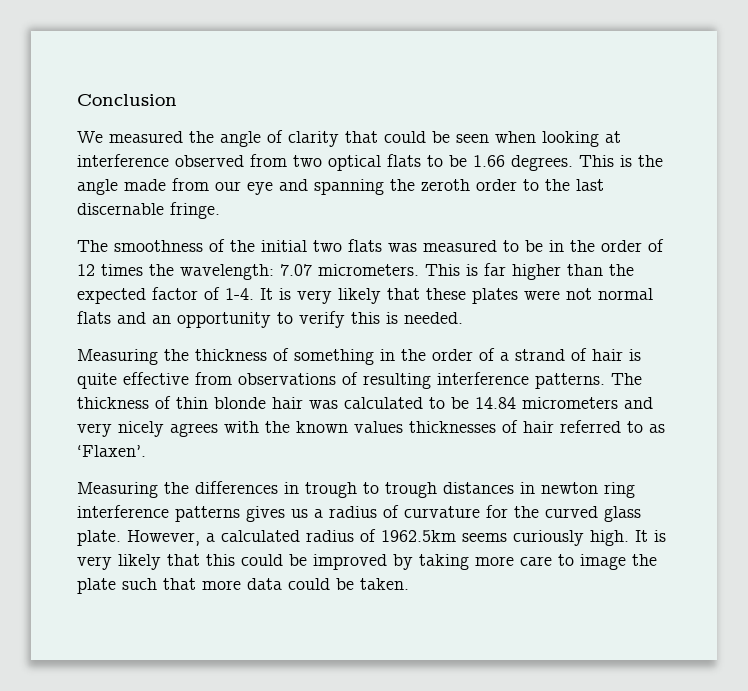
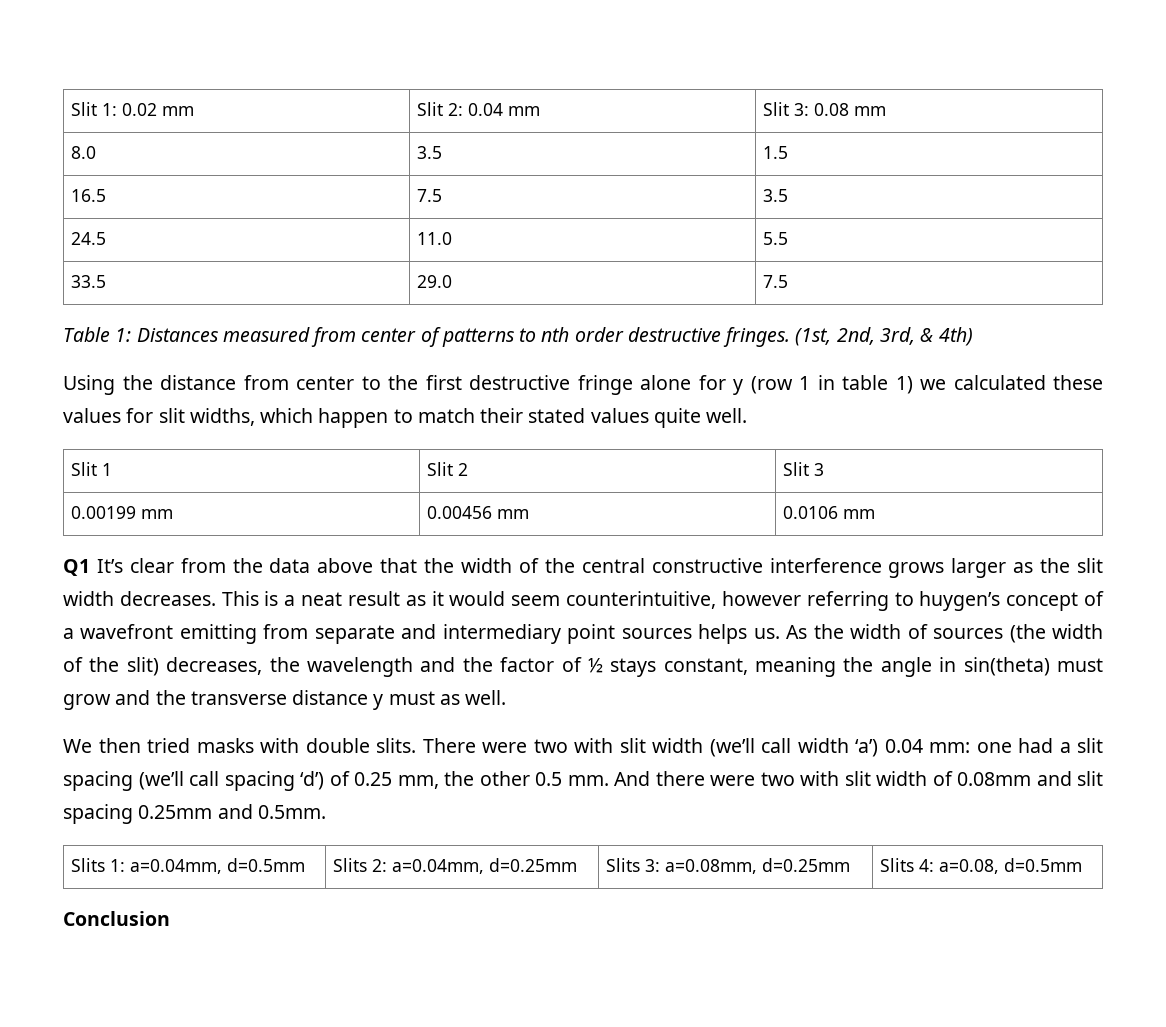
+ Slit 1: 0.02 mm | Slit 2: 0.04 mm | Slit 3: 0.08 mm
+ 8.0 | 3.5 | 1.5
+ 16.5 | 7.5 | 3.5
+ 24.5 | 11.0 | 5.5
+ 33.5 | 29.0 | 7.5
+ Table 1: Distances measured from center of patterns to nth order destructive fringes. (1st, 2nd, 3rd, & 4th)
+ Using the distance from center to the first destructive fringe alone for y (row 1 in table 1) we calculated these values for slit widths, which happen to match their stated values quite well.
+ Slit 1 | Slit 2 | Slit 3
+ 0.00199 mm | 0.00456 mm | 0.0106 mm
+ Q1 It’s clear from the data above that the width of the central constructive interference grows larger as the slit width decreases. This is a neat result as it would seem counterintuitive, however referring to huygen’s concept of a wavefront emitting from separate and intermediary point sources helps us. As the width of sources (the width of the slit) decreases, the wavelength and the factor of ½ stays constant, meaning the angle in sin(theta) must grow and the transverse distance y must as well.
+ We then tried masks with double slits. There were two with slit width (we’ll call width ‘a’) 0.04 mm: one had a slit spacing (we’ll call spacing ‘d’) of 0.25 mm, the other 0.5 mm. And there were two with slit width of 0.08mm and slit spacing 0.25mm and 0.5mm.
+ Slits 1: a=0.04mm, d=0.5mm | Slits 2: a=0.04mm, d=0.25mm | Slits 3: a=0.08mm, d=0.25mm | Slits 4: a=0.08, d=0.5mm
  Conclusion
- We measured the angle of clarity that could be seen when looking at interference observed from two optical flats to be 1.66 degrees. This is the angle made from our eye and spanning the zeroth order to the last discernable fringe.
- The smoothness of the initial two flats was measured to be in the order of 12 times the wavelength: 7.07 micrometers. This is far higher than the expected factor of 1-4. It is very likely that these plates were not normal flats and an opportunity to verify this is needed.
- Measuring the thickness of something in the order of a strand of hair is quite effective from observations of resulting interference patterns. The thickness of thin blonde hair was calculated to be 14.84 micrometers and very nicely agrees with the known values thicknesses of hair referred to as ‘Flaxen’.
- Measuring the differences in trough to trough distances in newton ring interference patterns gives us a radius of curvature for the curved glass plate. However, a calculated radius of 1962.5km seems curiously high. It is very likely that this could be improved by taking more care to image the plate such that more data could be taken.

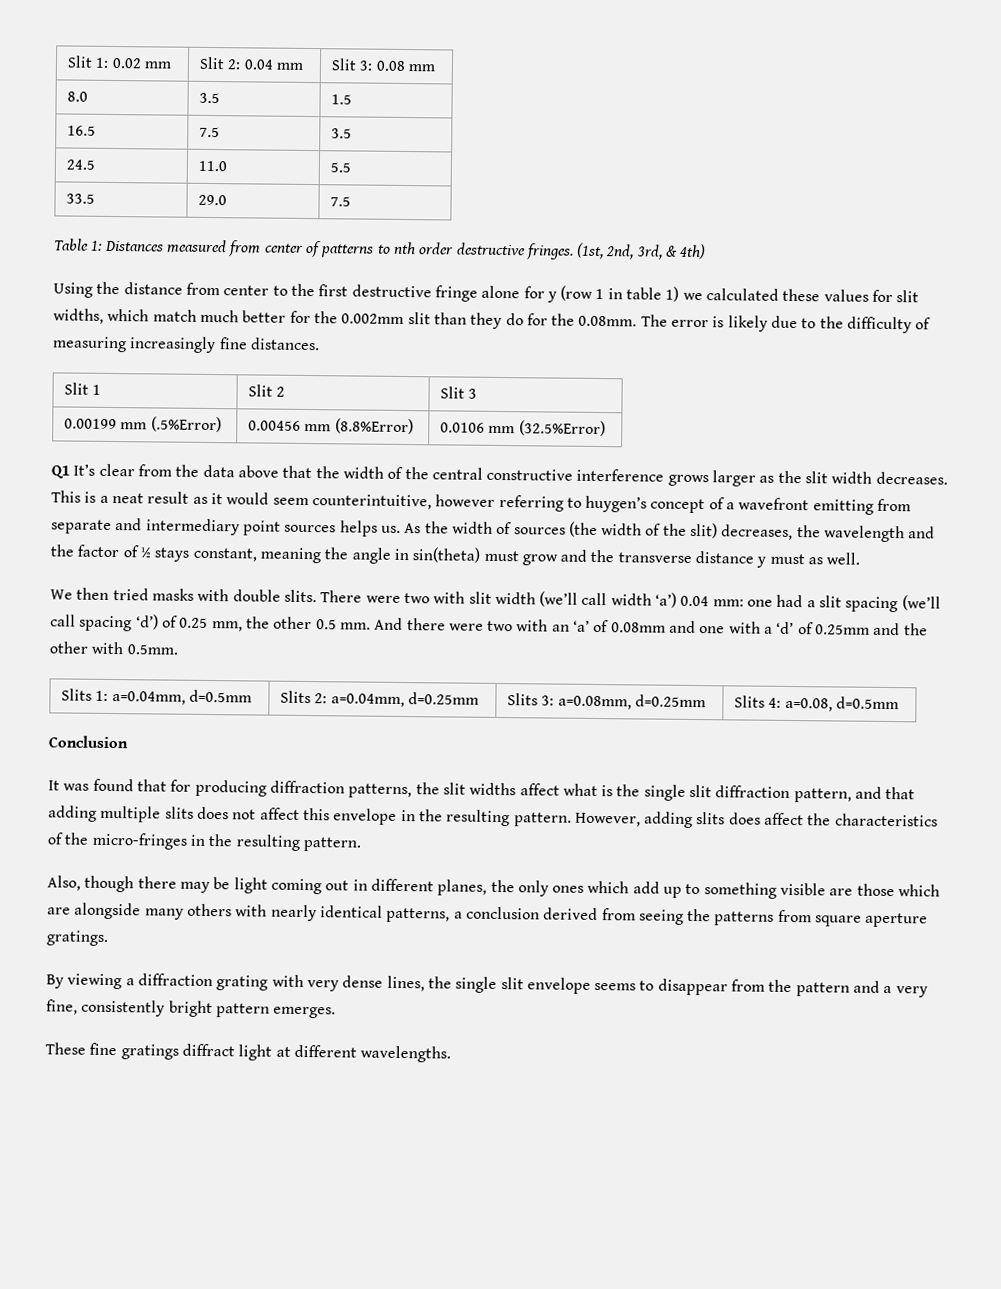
- Using the distance from center to the first destructive fringe alone for y (row 1 in table 1) we calculated these values for slit widths, which happen to match their stated values quite well.
+ Using the distance from center to the first destructive fringe alone for y (row 1 in table 1) we calculated these values for slit widths, which match much better for the 0.002mm slit than they do for the 0.08mm. The error is likely due to the difficulty of measuring increasingly fine distances.
- 0.00199 mm | 0.00456 mm | 0.0106 mm
+ 0.00199 mm (.5%Error) | 0.00456 mm (8.8%Error) | 0.0106 mm (32.5%Error)
- And there were two with slit width of 0.08mm and slit spacing 0.25mm and 0.5mm.
+ And there were two with an ‘a’ of 0.08mm and one with a ‘d’ of 0.25mm and the other with 0.5mm.
+ It was found that for producing diffraction patterns, the slit widths affect what is the single slit diffraction pattern, and that adding multiple slits does not affect this envelope in the resulting pattern. However, adding slits does affect the characteristics of the micro-fringes in the resulting pattern.
+ Also, though there may be light coming out in different planes, the only ones which add up to something visible are those which are alongside many others with nearly identical patterns, a conclusion derived from seeing the patterns from square aperture gratings.
+ By viewing a diffraction grating with very dense lines, the single slit envelope seems to disappear from the pattern and a very fine, consistently bright pattern emerges.
+ These fine gratings diffract light at different wavelengths.

